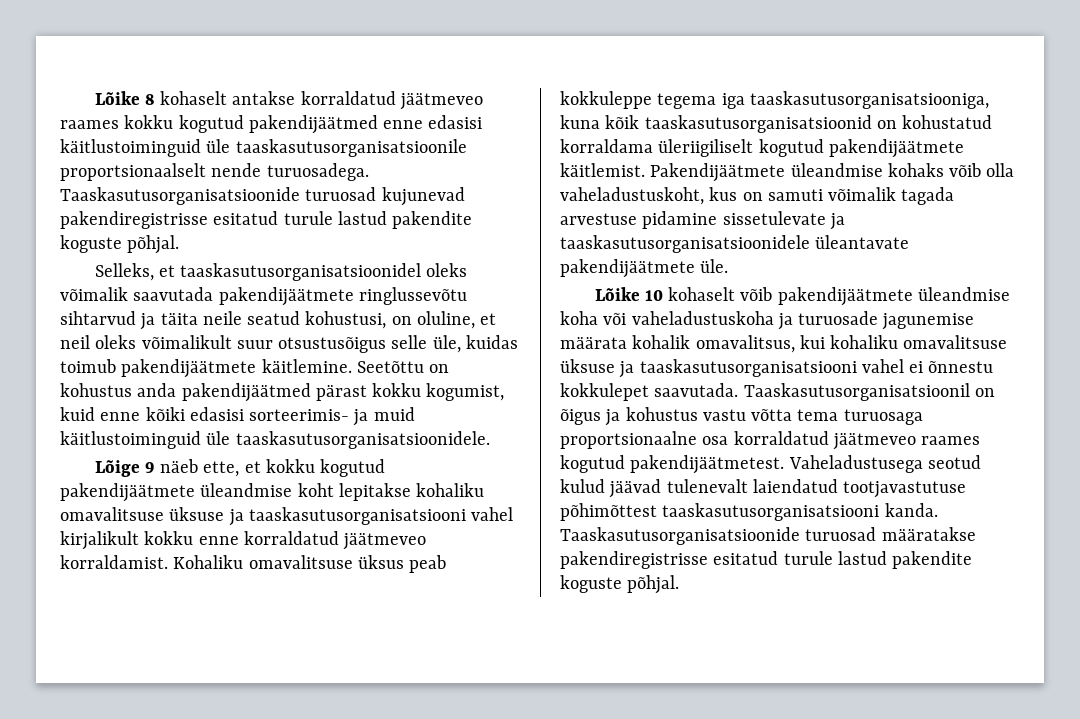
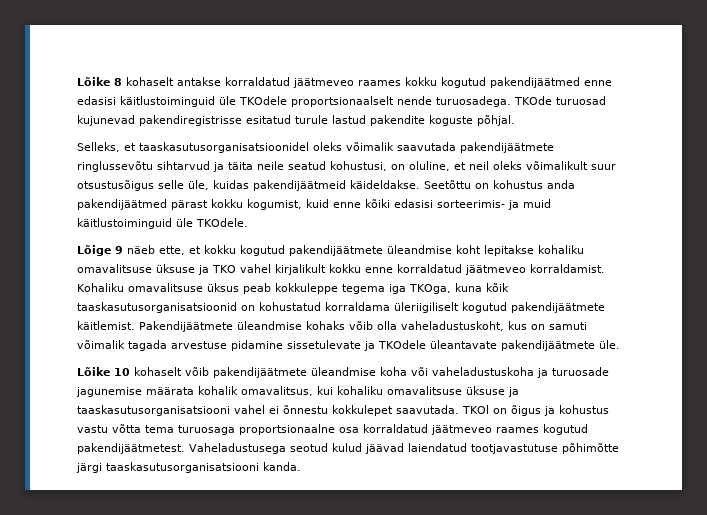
- Lõike 8 kohaselt antakse korraldatud jäätmeveo raames kokku kogutud pakendijäätmed enne edasisi käitlustoiminguid üle taaskasutusorganisatsioonile proportsionaalselt nende turuosadega.
+ Lõike 8 kohaselt antakse korraldatud jäätmeveo raames kokku kogutud pakendijäätmed enne edasisi käitlustoiminguid üle TKOdele proportsionaalselt nende turuosadega.
- Taaskasutusorganisatsioonide turuosad kujunevad pakendiregistrisse esitatud turule lastud pakendite koguste põhjal.
+ TKOde turuosad kujunevad pakendiregistrisse esitatud turule lastud pakendite koguste põhjal.
- Selleks, et taaskasutusorganisatsioonidel oleks võimalik saavutada pakendijäätmete ringlussevõtu sihtarvud ja täita neile seatud kohustusi, on oluline, et neil oleks võimalikult suur otsustusõigus selle üle, kuidas toimub pakendijäätmete käitlemine.
+ Selleks, et taaskasutusorganisatsioonidel oleks võimalik saavutada pakendijäätmete ringlussevõtu sihtarvud ja täita neile seatud kohustusi, on oluline, et neil oleks võimalikult suur otsustusõigus selle üle, kuidas pakendijäätmeid käideldakse.
- Seetõttu on kohustus anda pakendijäätmed pärast kokku kogumist, kuid enne kõiki edasisi sorteerimis- ja muid käitlustoiminguid üle taaskasutusorganisatsioonidele.
+ Seetõttu on kohustus anda pakendijäätmed pärast kokku kogumist, kuid enne kõiki edasisi sorteerimis- ja muid käitlustoiminguid üle TKOdele.
- Lõige 9 näeb ette, et kokku kogutud pakendijäätmete üleandmise koht lepitakse kohaliku omavalitsuse üksuse ja taaskasutusorganisatsiooni vahel kirjalikult kokku enne korraldatud jäätmeveo korraldamist.
+ Lõige 9 näeb ette, et kokku kogutud pakendijäätmete üleandmise koht lepitakse kohaliku omavalitsuse üksuse ja TKO vahel kirjalikult kokku enne korraldatud jäätmeveo korraldamist.
- Kohaliku omavalitsuse üksus peab kokkuleppe tegema iga taaskasutusorganisatsiooniga, kuna kõik taaskasutusorganisatsioonid on kohustatud korraldama üleriigiliselt kogutud pakendijäätmete käitlemist.
+ Kohaliku omavalitsuse üksus peab kokkuleppe tegema iga TKOga, kuna kõik taaskasutusorganisatsioonid on kohustatud korraldama üleriigiliselt kogutud pakendijäätmete käitlemist.
- Pakendijäätmete üleandmise kohaks võib olla vaheladustuskoht, kus on samuti võimalik tagada arvestuse pidamine sissetulevate ja taaskasutusorganisatsioonidele üleantavate pakendijäätmete üle.
+ Pakendijäätmete üleandmise kohaks võib olla vaheladustuskoht, kus on samuti võimalik tagada arvestuse pidamine sissetulevate ja TKOdele üleantavate pakendijäätmete üle.
- Taaskasutusorganisatsioonil on õigus ja kohustus vastu võtta tema turuosaga proportsionaalne osa korraldatud jäätmeveo raames kogutud pakendijäätmetest.
+ TKOl on õigus ja kohustus vastu võtta tema turuosaga proportsionaalne osa korraldatud jäätmeveo raames kogutud pakendijäätmetest.
- Vaheladustusega seotud kulud jäävad tulenevalt laiendatud tootjavastutuse põhimõttest taaskasutusorganisatsiooni kanda. Taaskasutusorganisatsioonide turuosad määratakse pakendiregistrisse esitatud turule lastud pakendite koguste põhjal.
+ Vaheladustusega seotud kulud jäävad laiendatud tootjavastutuse põhimõtte järgi taaskasutusorganisatsiooni kanda.

